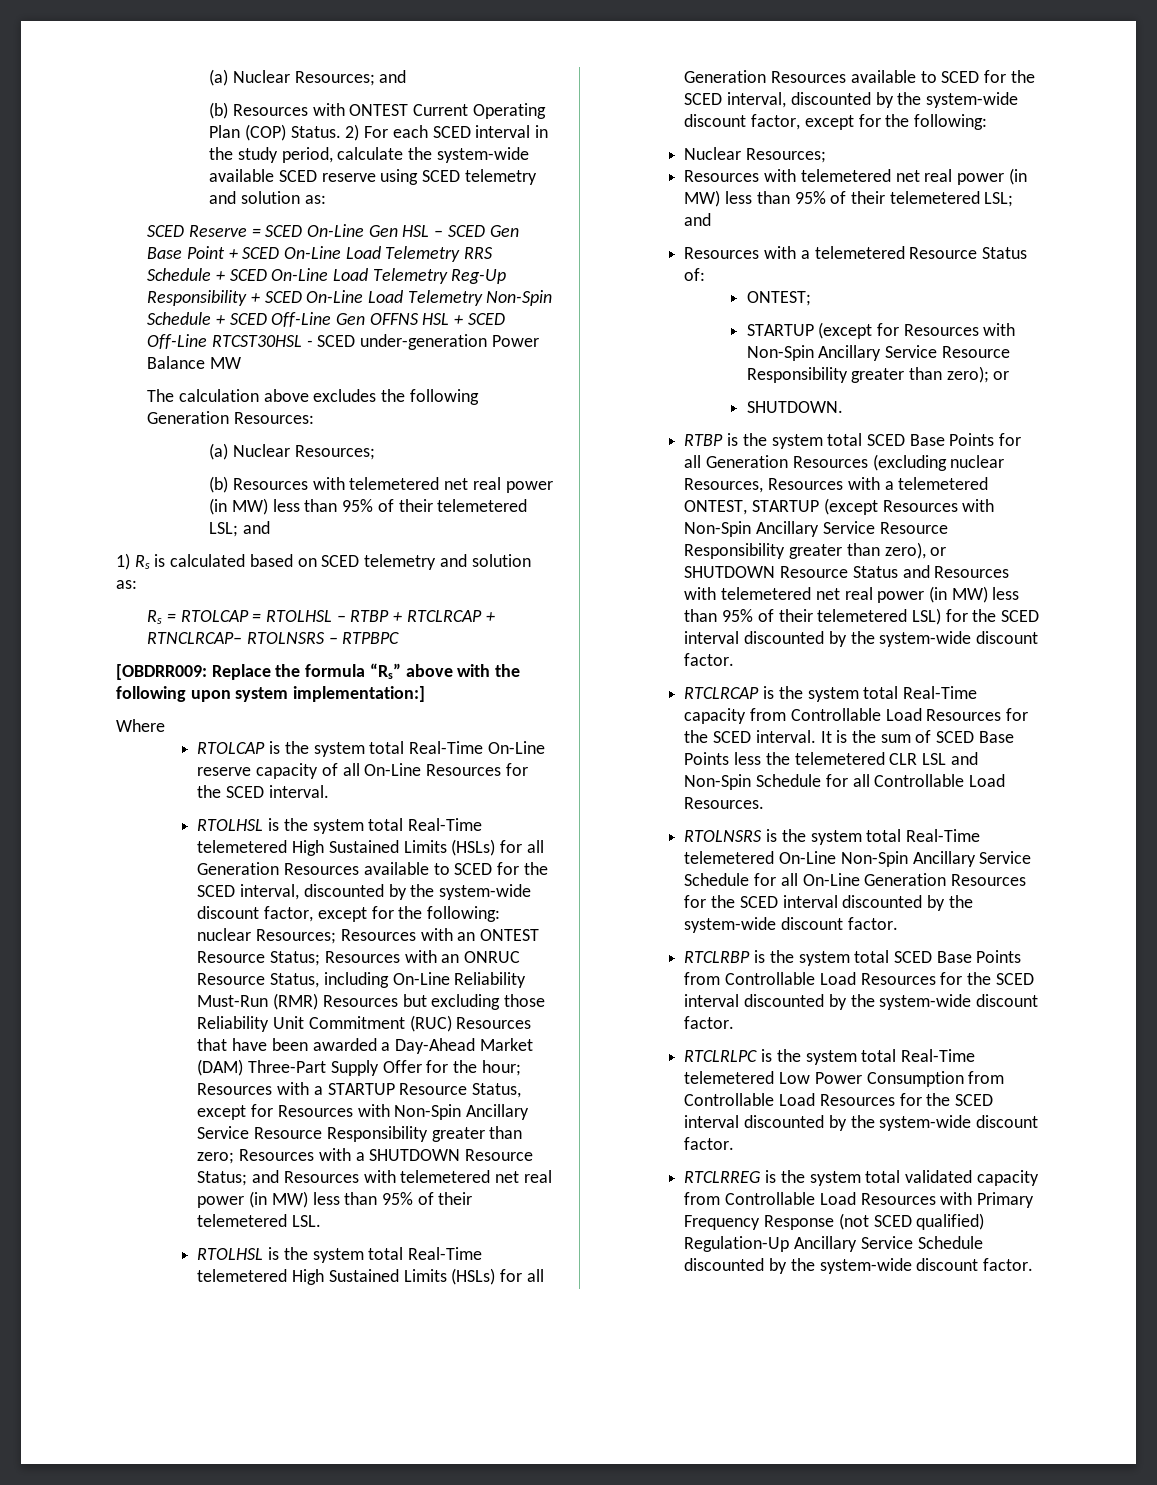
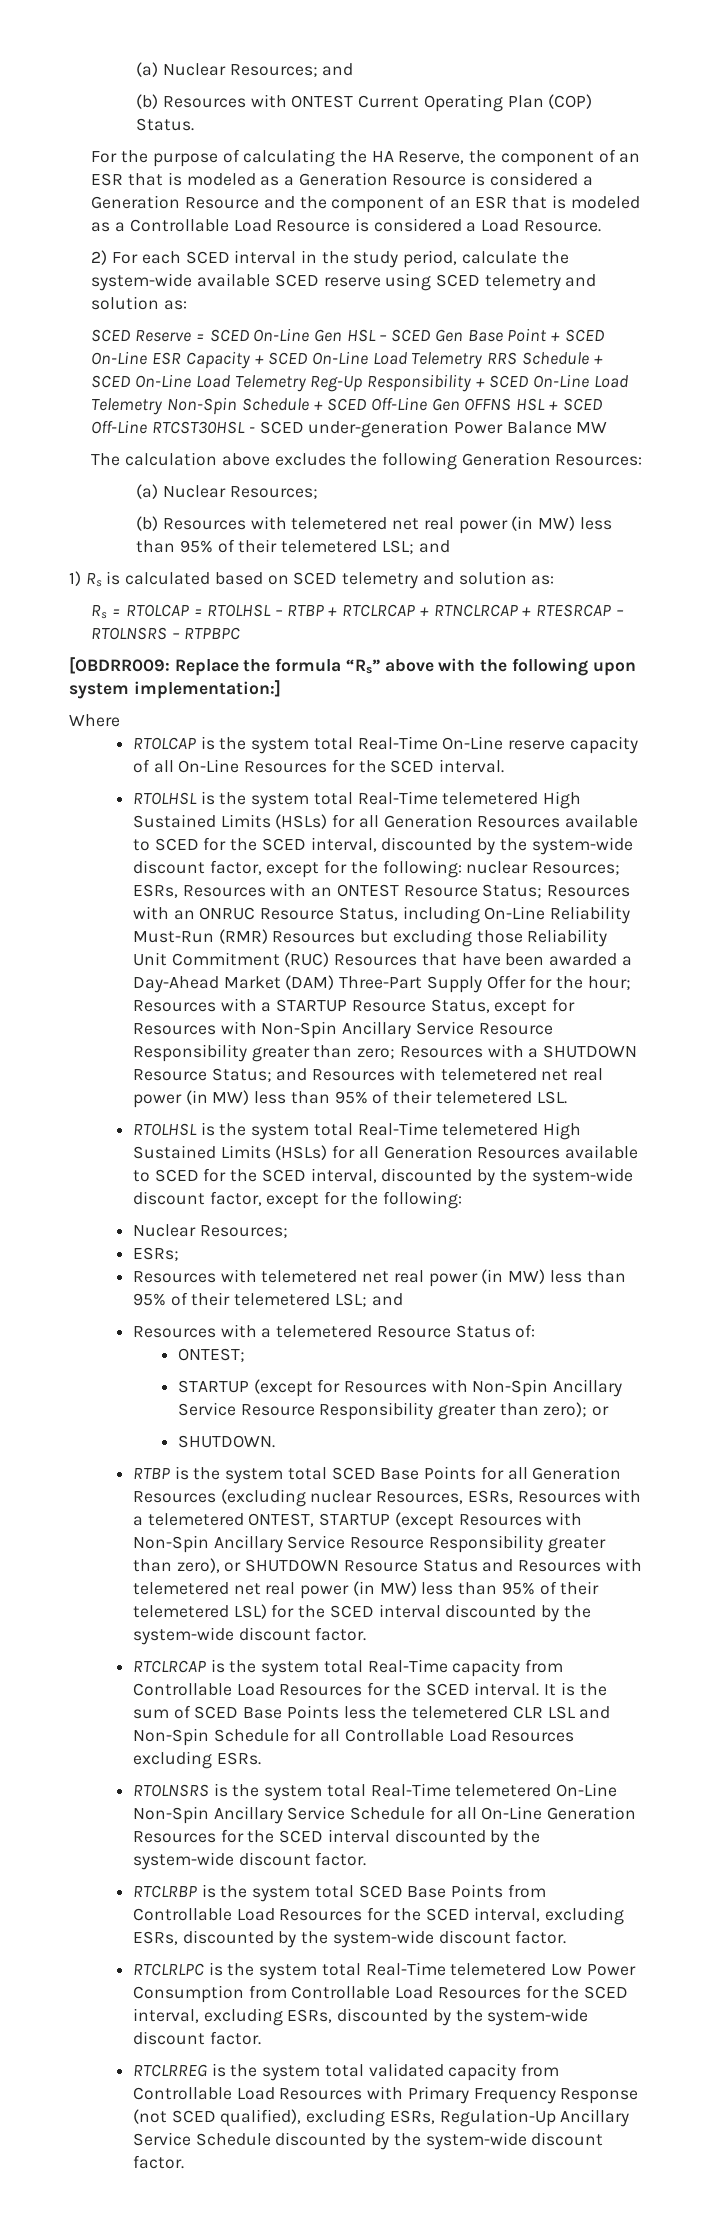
- (b) Resources with ONTEST Current Operating Plan (COP) Status. 2) For each SCED interval in the study period, calculate the system-wide available SCED reserve using SCED telemetry and solution as:
+ (b) Resources with ONTEST Current Operating Plan (COP) Status.
+ For the purpose of calculating the HA Reserve, the component of an ESR that is modeled as a Generation Resource is considered a Generation Resource and the component of an ESR that is modeled as a Controllable Load Resource is considered a Load Resource.
+ 2) For each SCED interval in the study period, calculate the system-wide available SCED reserve using SCED telemetry and solution as:
- SCED Reserve = SCED On-Line Gen HSL – SCED Gen Base Point + SCED On-Line Load Telemetry RRS Schedule + SCED On-Line Load Telemetry Reg-Up Responsibility + SCED On-Line Load Telemetry Non-Spin Schedule + SCED Off-Line Gen OFFNS HSL + SCED Off-Line RTCST30HSL - SCED under-generation Power Balance MW
+ SCED Reserve = SCED On-Line Gen HSL – SCED Gen Base Point + SCED On-Line ESR Capacity + SCED On-Line Load Telemetry RRS Schedule + SCED On-Line Load Telemetry Reg-Up Responsibility + SCED On-Line Load Telemetry Non-Spin Schedule + SCED Off-Line Gen OFFNS HSL + SCED Off-Line RTCST30HSL - SCED under-generation Power Balance MW
- Rs = RTOLCAP = RTOLHSL – RTBP + RTCLRCAP + RTNCLRCAP– RTOLNSRS – RTPBPC
+ Rs = RTOLCAP = RTOLHSL – RTBP + RTCLRCAP + RTNCLRCAP + RTESRCAP – RTOLNSRS – RTPBPC
- Resources with an ONTEST Resource Status;
+ ESRs, Resources with an ONTEST Resource Status;
+ ESRs;
- RTBP is the system total SCED Base Points for all Generation Resources (excluding nuclear Resources, Resources with a telemetered ONTEST, STARTUP (except Resources with Non-Spin Ancillary Service Resource Responsibility greater than zero), or SHUTDOWN Resource Status and Resources with telemetered net real power (in MW) less than 95% of their telemetered LSL) for the SCED interval discounted by the system-wide discount factor.
+ RTBP is the system total SCED Base Points for all Generation Resources (excluding nuclear Resources, ESRs, Resources with a telemetered ONTEST, STARTUP (except Resources with Non-Spin Ancillary Service Resource Responsibility greater than zero), or SHUTDOWN Resource Status and Resources with telemetered net real power (in MW) less than 95% of their telemetered LSL) for the SCED interval discounted by the system-wide discount factor.
- It is the sum of SCED Base Points less the telemetered CLR LSL and Non-Spin Schedule for all Controllable Load Resources.
+ It is the sum of SCED Base Points less the telemetered CLR LSL and Non-Spin Schedule for all Controllable Load Resources excluding ESRs.
- RTCLRBP is the system total SCED Base Points from Controllable Load Resources for the SCED interval discounted by the system-wide discount factor.
+ RTCLRBP is the system total SCED Base Points from Controllable Load Resources for the SCED interval, excluding ESRs, discounted by the system-wide discount factor.
- RTCLRLPC is the system total Real-Time telemetered Low Power Consumption from Controllable Load Resources for the SCED interval discounted by the system-wide discount factor.
+ RTCLRLPC is the system total Real-Time telemetered Low Power Consumption from Controllable Load Resources for the SCED interval, excluding ESRs, discounted by the system-wide discount factor.
- RTCLRREG is the system total validated capacity from Controllable Load Resources with Primary Frequency Response (not SCED qualified) Regulation-Up Ancillary Service Schedule discounted by the system-wide discount factor.
+ RTCLRREG is the system total validated capacity from Controllable Load Resources with Primary Frequency Response (not SCED qualified), excluding ESRs, Regulation-Up Ancillary Service Schedule discounted by the system-wide discount factor.

